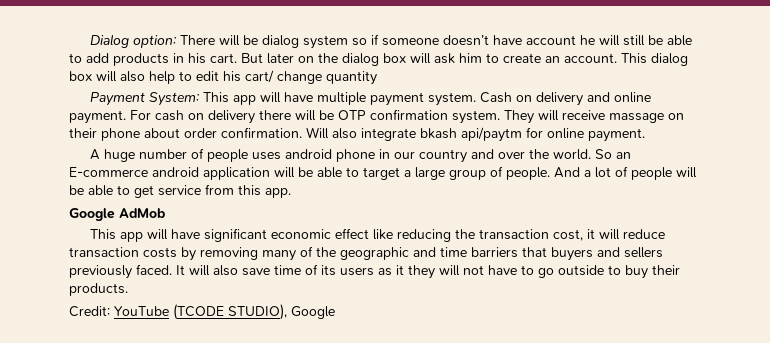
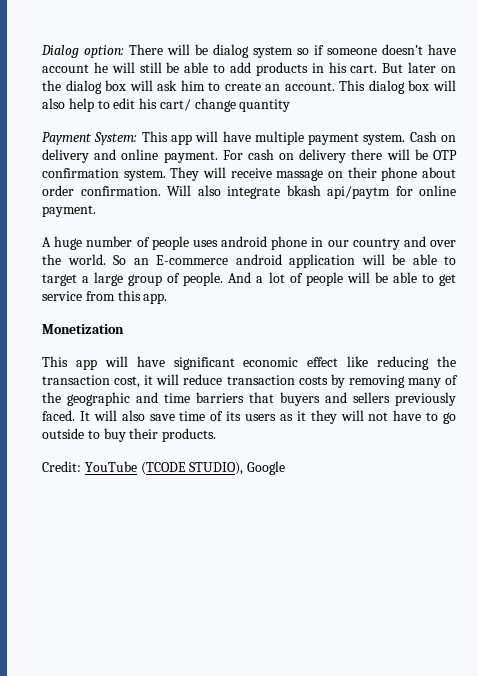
- Google AdMob
+ Monetization

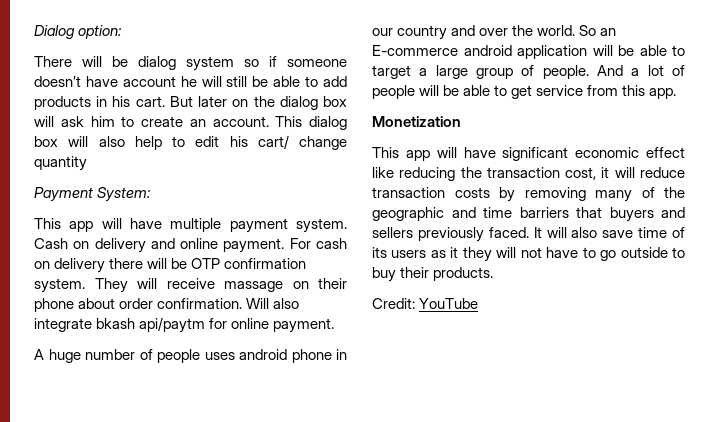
- Dialog option: There will be dialog system so if someone doesn’t have account he will still be able to add products in his cart.
+ Dialog option:
+ There will be dialog system so if someone doesn’t have account he will still be able to add products in his cart.
- Payment System: This app will have multiple payment system.
+ Payment System:
+ This app will have multiple payment system.
- Credit: YouTube (TCODE STUDIO), Google
+ Credit: YouTube

